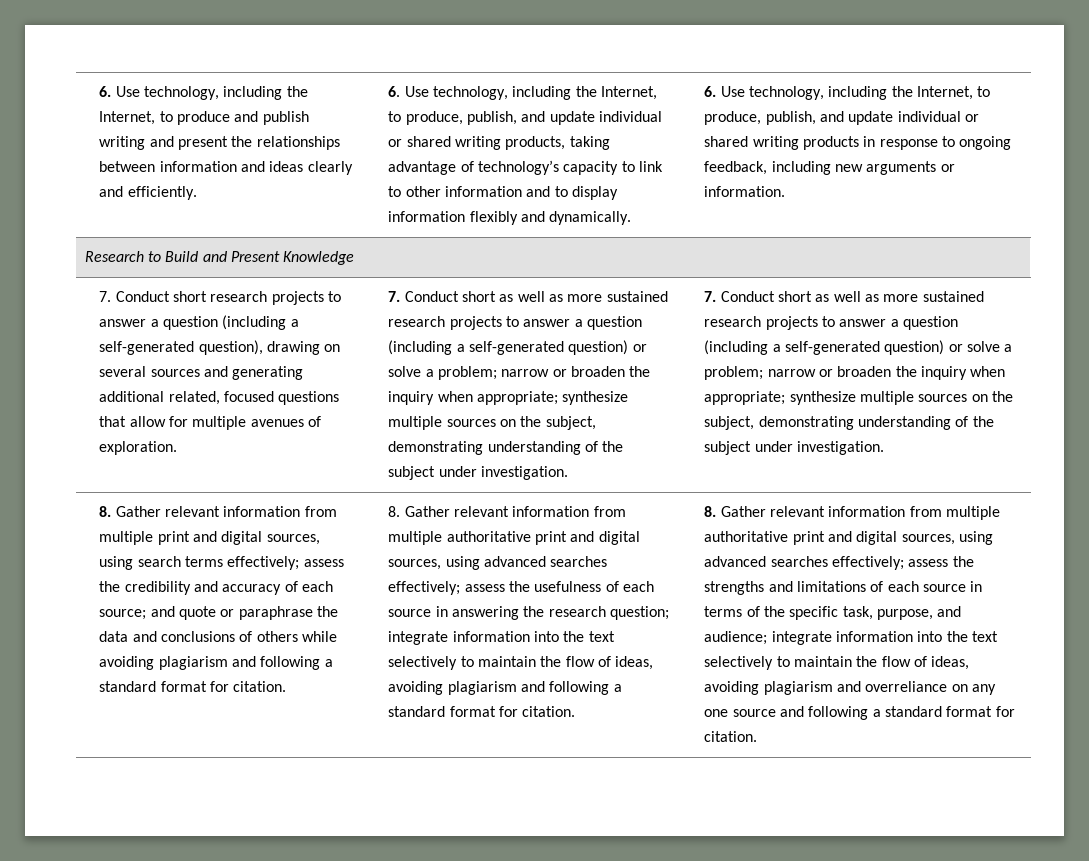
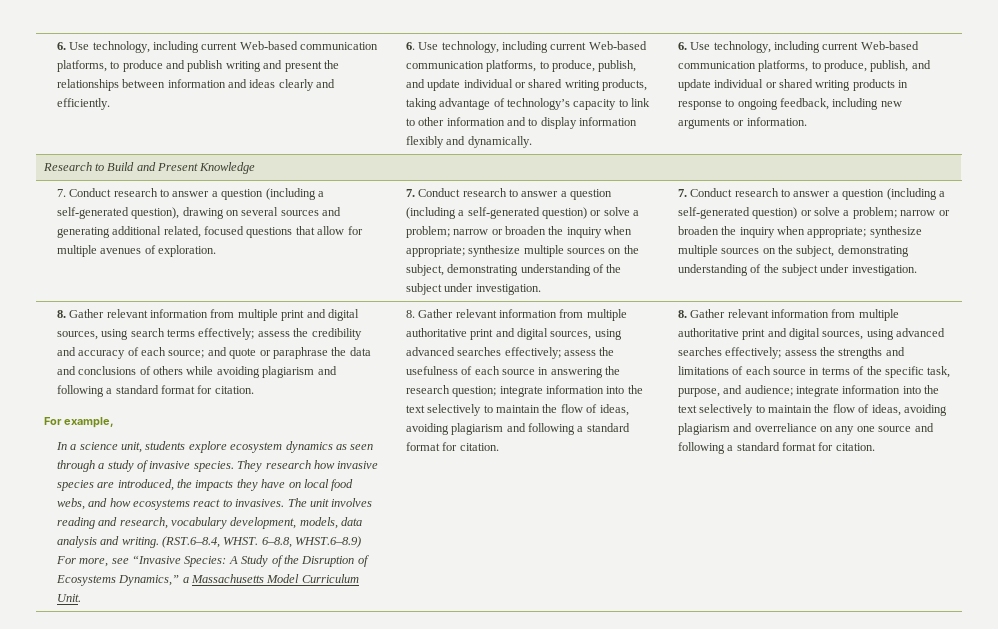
- 6. Use technology, including the Internet, to produce and publish writing and present the relationships between information and ideas clearly and efficiently.
+ 6. Use technology, including current Web-based communication platforms, to produce and publish writing and present the relationships between information and ideas clearly and efficiently.
- 6. Use technology, including the Internet, to produce, publish, and update individual or shared writing products, taking advantage of technology’s capacity to link to other information and to display information flexibly and dynamically.
+ 6. Use technology, including current Web-based communication platforms, to produce, publish, and update individual or shared writing products, taking advantage of technology’s capacity to link to other information and to display information flexibly and dynamically.
- 6. Use technology, including the Internet, to produce, publish, and update individual or shared writing products in response to ongoing feedback, including new arguments or information.
+ 6. Use technology, including current Web-based communication platforms, to produce, publish, and update individual or shared writing products in response to ongoing feedback, including new arguments or information.
- 7. Conduct short research projects to answer a question (including a self-generated question), drawing on several sources and generating additional related, focused questions that allow for multiple avenues of exploration. | 7. Conduct short as well as more sustained research projects to answer a question (including a self-generated question) or solve a problem;
+ 7. Conduct research to answer a question (including a self-generated question), drawing on several sources and generating additional related, focused questions that allow for multiple avenues of exploration. | 7. Conduct research to answer a question (including a self-generated question) or solve a problem;
- synthesize multiple sources on the subject, demonstrating understanding of the subject under investigation. | 7. Conduct short as well as more sustained research projects to answer a question (including a self-generated question) or solve a problem;
+ synthesize multiple sources on the subject, demonstrating understanding of the subject under investigation. | 7. Conduct research to answer a question (including a self-generated question) or solve a problem;
+ For example,
+ In a science unit, students explore ecosystem dynamics as seen through a study of invasive species. They research how invasive species are introduced, the impacts they have on local food webs, and how ecosystems react to invasives. The unit involves reading and research, vocabulary development, models, data analysis and writing. (RST.6–8.4, WHST. 6–8.8, WHST.6–8.9) For more, see “Invasive Species: A Study of the Disruption of Ecosystems Dynamics,” a Massachusetts Model Curriculum Unit.

